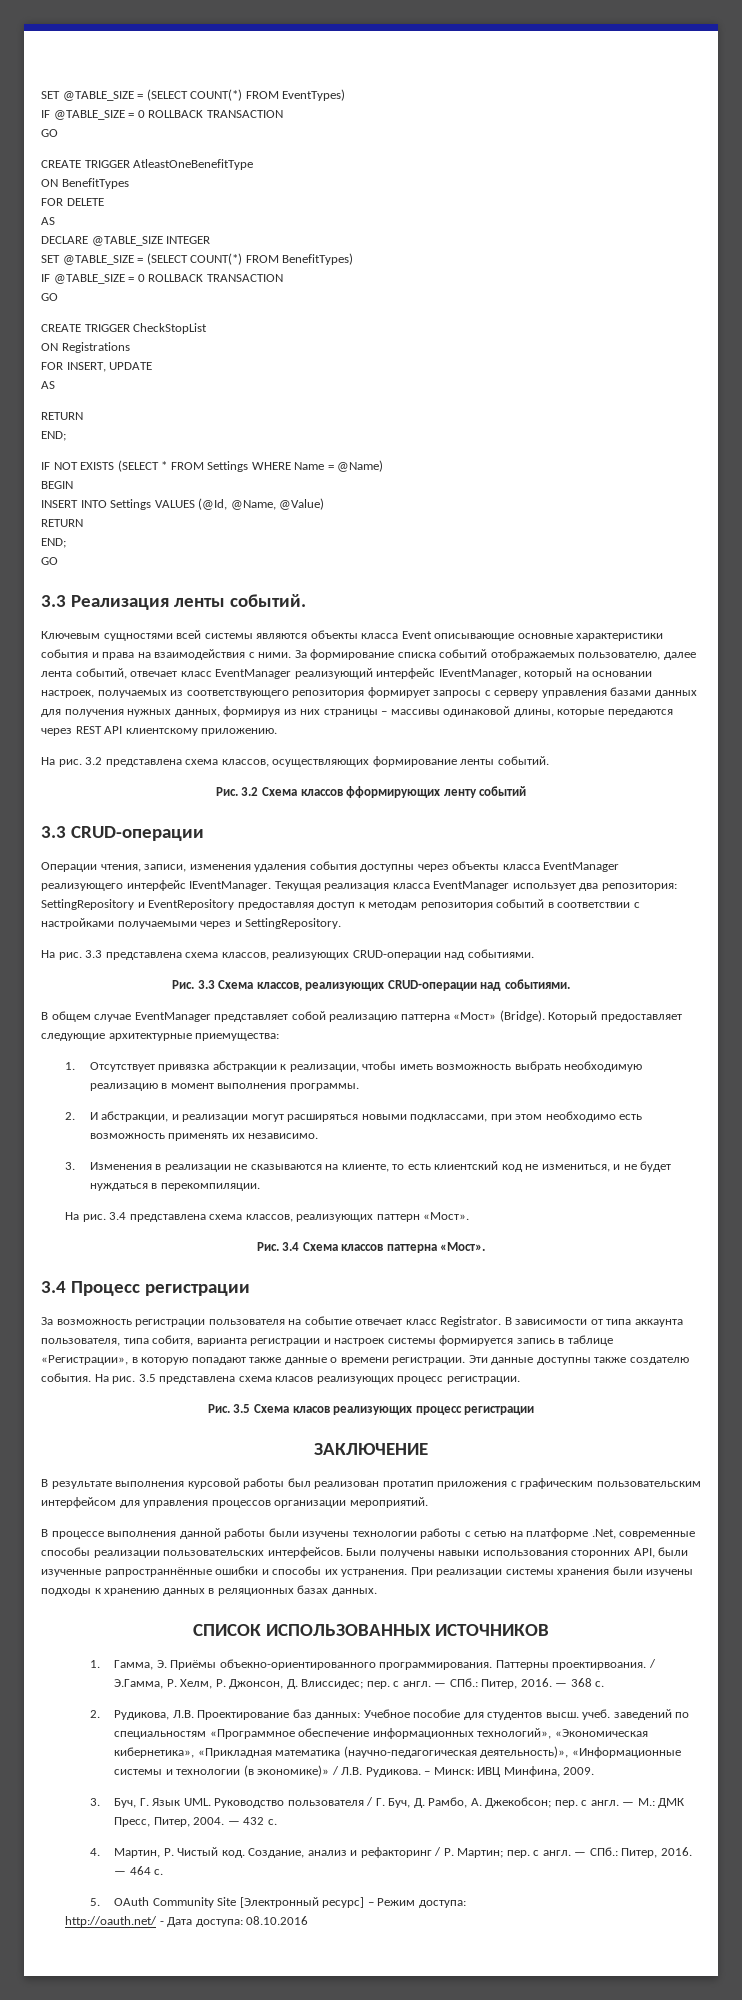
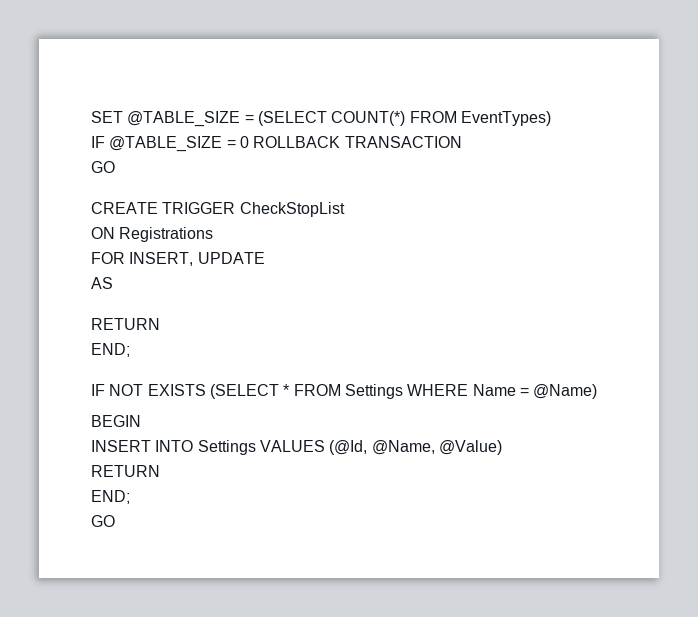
- CREATE TRIGGER AtleastOneBenefitType
- ON BenefitTypes
- FOR DELETE
- AS
- DECLARE @TABLE_SIZE INTEGER
- SET @TABLE_SIZE = (SELECT COUNT(*) FROM BenefitTypes)
- IF @TABLE_SIZE = 0 ROLLBACK TRANSACTION
- GO
- 3.3 Реализация ленты событий.
- Ключевым сущностями всей системы являются объекты класса Event описывающие основные характеристики события и права на взаимодействия с ними. За формирование списка событий отображаемых пользователю, далее лента событий, отвечает класс EventManager реализующий интерфейс IEventManager, который на основании настроек, получаемых из соответствующего репозитория формирует запросы с серверу управления базами данных для получения нужных данных, формируя из них страницы – массивы одинаковой длины, которые передаются через REST API клиентскому приложению.
- На рис. 3.2 представлена схема классов, осуществляющих формирование ленты событий.
- Рис. 3.2 Схема классов фформирующих ленту событий
- 3.3 CRUD-операции
- Операции чтения, записи, изменения удаления события доступны через объекты класса EventManager реализующего интерфейс IEventManager. Текущая реализация класса EventManager использует два репозитория: SettingRepository и EventRepository предоставляя доступ к методам репозитория событий в соответствии с настройками получаемыми через и SettingRepository.
- На рис. 3.3 представлена схема классов, реализующих CRUD-операции над событиями.
- Рис. 3.3 Схема классов, реализующих CRUD-операции над событиями.
- В общем случае EventManager представляет собой реализацию паттерна «Мост» (Bridge). Который предоставляет следующие архитектурные приемущества:
- 1. Отсутствует привязка абстракции к реализации, чтобы иметь возможность выбрать необходимую реализацию в момент выполнения программы.
- 2. И абстракции, и реализации могут расширяться новыми подклассами, при этом необходимо есть возможность применять их независимо.
- 3. Изменения в реализации не сказываются на клиенте, то есть клиентский код не измениться, и не будет нуждаться в перекомпиляции.
- На рис. 3.4 представлена схема классов, реализующих паттерн «Мост».
- Рис. 3.4 Схема классов паттерна «Мост».
- 3.4 Процесс регистрации
- За возможность регистрации пользователя на событие отвечает класс Registrator. В зависимости от типа аккаунта пользователя, типа собитя, варианта регистрации и настроек системы формируется запись в таблице «Регистрации», в которую попадают также данные о времени регистрации. Эти данные доступны также создателю события. На рис. 3.5 представлена схема класов реализующих процесс регистрации.
- Рис. 3.5 Схема класов реализующих процесс регистрации
- ЗАКЛЮЧЕНИЕ
- В результате выполнения курсовой работы был реализован протатип приложения с графическим пользовательским интерфейсом для управления процессов организации мероприятий.
- В процессе выполнения данной работы были изучены технологии работы с сетью на платформе .Net, современные способы реализации пользовательских интерфейсов. Были получены навыки использования сторонних API, были изученные рапространнённые ошибки и способы их устранения. При реализации системы хранения были изучены подходы к хранению данных в реляционных базах данных.
- СПИСОК ИСПОЛЬЗОВАННЫХ ИСТОЧНИКОВ
- 1. Гамма, Э. Приёмы объекно-ориентированного программирования. Паттерны проектирвоания. / Э.Гамма, Р. Хелм, Р. Джонсон, Д. Влиссидес; пер. с англ. — СПб.: Питер, 2016. — 368 с.
- 2. Рудикова, Л.В. Проектирование баз данных: Учебное пособие для студентов высш. учеб. заведений по специальностям «Программное обеспечение информационных технологий», «Экономическая кибернетика», «Прикладная математика (научно-педагогическая деятельность)», «Информационные системы и технологии (в экономике)» / Л.В. Рудикова. – Минск: ИВЦ Минфина, 2009.
- 3. Буч, Г. Язык UML. Руководство пользователя / Г. Буч, Д. Рамбо, А. Джекобсон; пер. с англ. — М.: ДМК Пресс, Питер, 2004. — 432 с.
- 4. Мартин, Р. Чистый код. Создание, анализ и рефакторинг / Р. Мартин; пер. с англ. — СПб.: Питер, 2016. — 464 с.
- 5. OAuth Community Site [Электронный ресурс] – Режим доступа:
- http://oauth.net/ - Дата доступа: 08.10.2016

